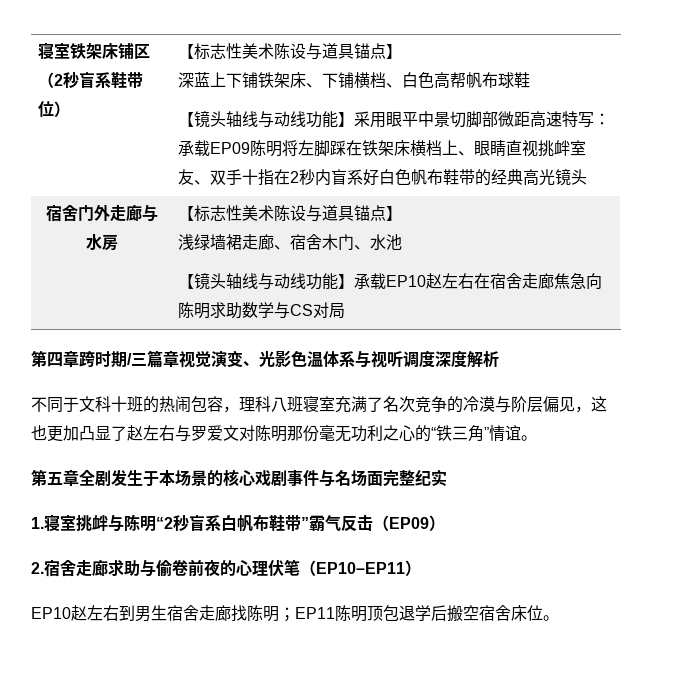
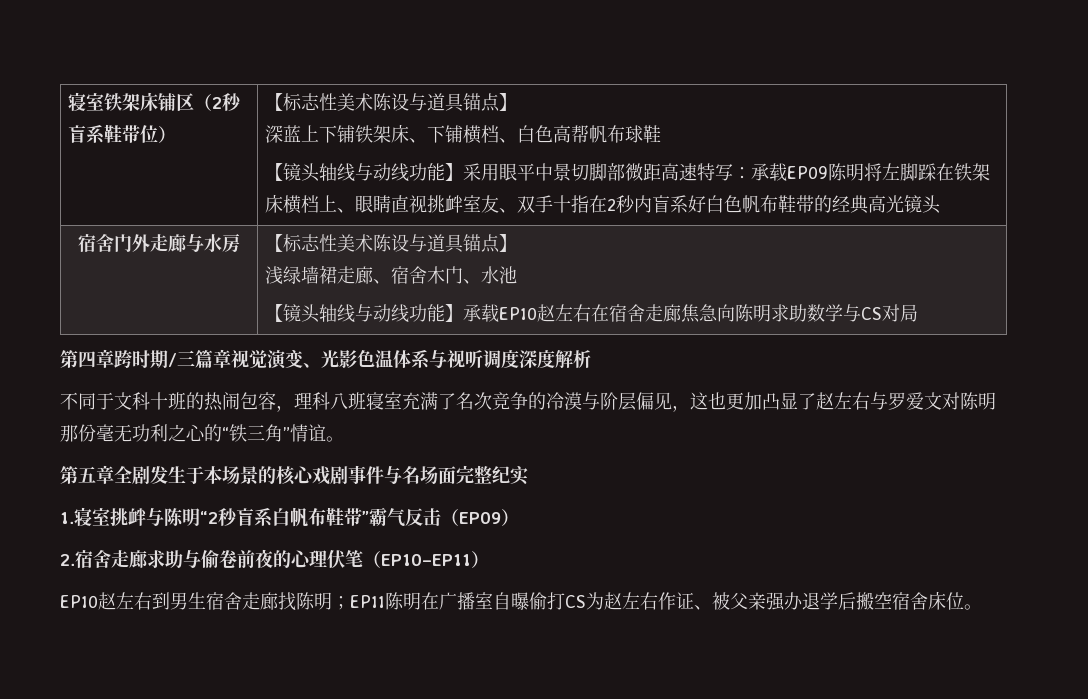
- EP10赵左右到男生宿舍走廊找陈明；EP11陈明顶包退学后搬空宿舍床位。
+ EP10赵左右到男生宿舍走廊找陈明；EP11陈明在广播室自曝偷打CS为赵左右作证、被父亲强办退学后搬空宿舍床位。

